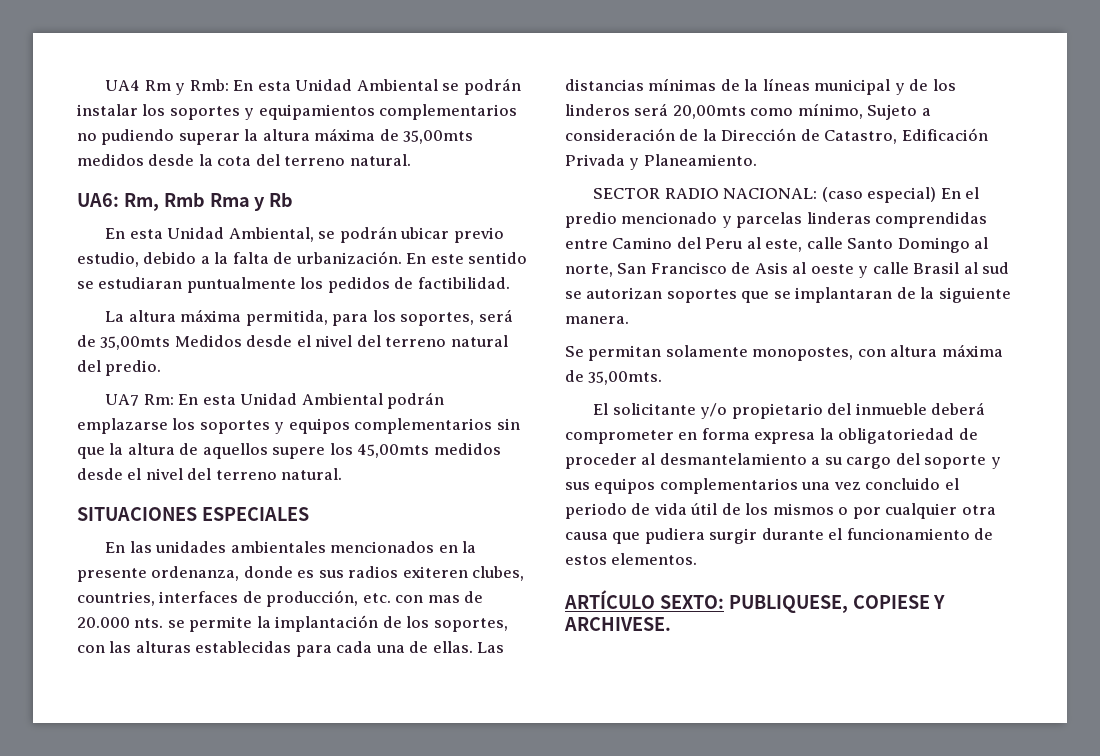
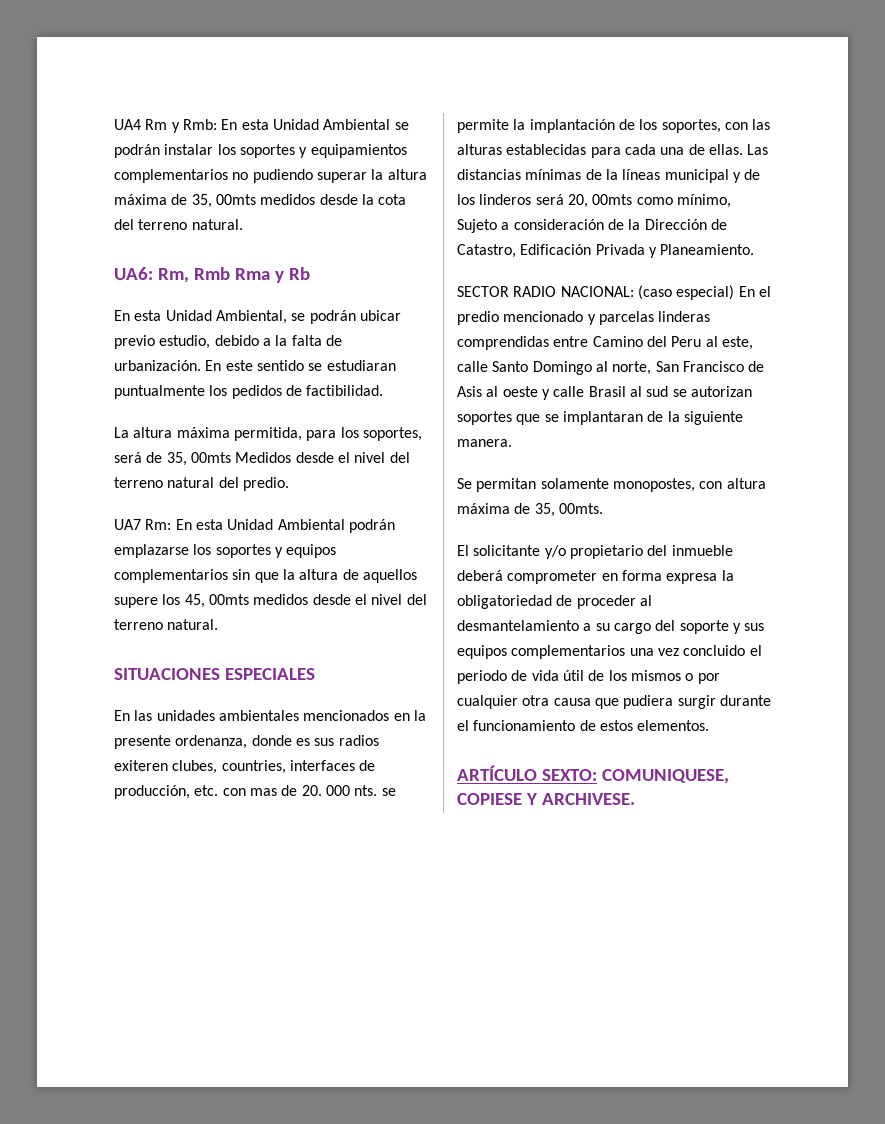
- UA4 Rm y Rmb: En esta Unidad Ambiental se podrán instalar los soportes y equipamientos complementarios no pudiendo superar la altura máxima de 35,00mts medidos desde la cota del terreno natural.
+ UA4 Rm y Rmb: En esta Unidad Ambiental se podrán instalar los soportes y equipamientos complementarios no pudiendo superar la altura máxima de 35, 00mts medidos desde la cota del terreno natural.
- La altura máxima permitida, para los soportes, será de 35,00mts Medidos desde el nivel del terreno natural del predio.
+ La altura máxima permitida, para los soportes, será de 35, 00mts Medidos desde el nivel del terreno natural del predio.
- UA7 Rm: En esta Unidad Ambiental podrán emplazarse los soportes y equipos complementarios sin que la altura de aquellos supere los 45,00mts medidos desde el nivel del terreno natural.
+ UA7 Rm: En esta Unidad Ambiental podrán emplazarse los soportes y equipos complementarios sin que la altura de aquellos supere los 45, 00mts medidos desde el nivel del terreno natural.
- En las unidades ambientales mencionados en la presente ordenanza, donde es sus radios exiteren clubes, countries, interfaces de producción, etc. con mas de 20.000 nts. se permite la implantación de los soportes, con las alturas establecidas para cada una de ellas.
+ En las unidades ambientales mencionados en la presente ordenanza, donde es sus radios exiteren clubes, countries, interfaces de producción, etc. con mas de 20. 000 nts. se permite la implantación de los soportes, con las alturas establecidas para cada una de ellas.
- Las distancias mínimas de la líneas municipal y de los linderos será 20,00mts como mínimo, Sujeto a consideración de la Dirección de Catastro, Edificación Privada y Planeamiento.
+ Las distancias mínimas de la líneas municipal y de los linderos será 20, 00mts como mínimo, Sujeto a consideración de la Dirección de Catastro, Edificación Privada y Planeamiento.
- Se permitan solamente monopostes, con altura máxima de 35,00mts.
+ Se permitan solamente monopostes, con altura máxima de 35, 00mts.
- ARTÍCULO SEXTO: PUBLIQUESE, COPIESE Y ARCHIVESE.
+ ARTÍCULO SEXTO: COMUNIQUESE, COPIESE Y ARCHIVESE.

